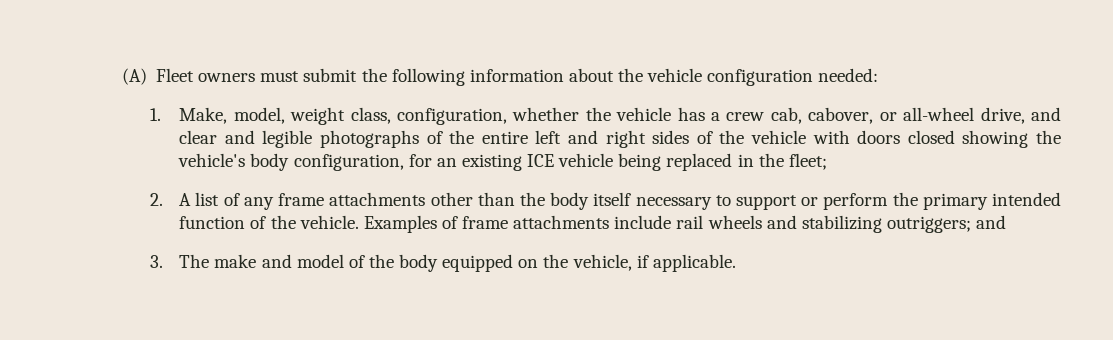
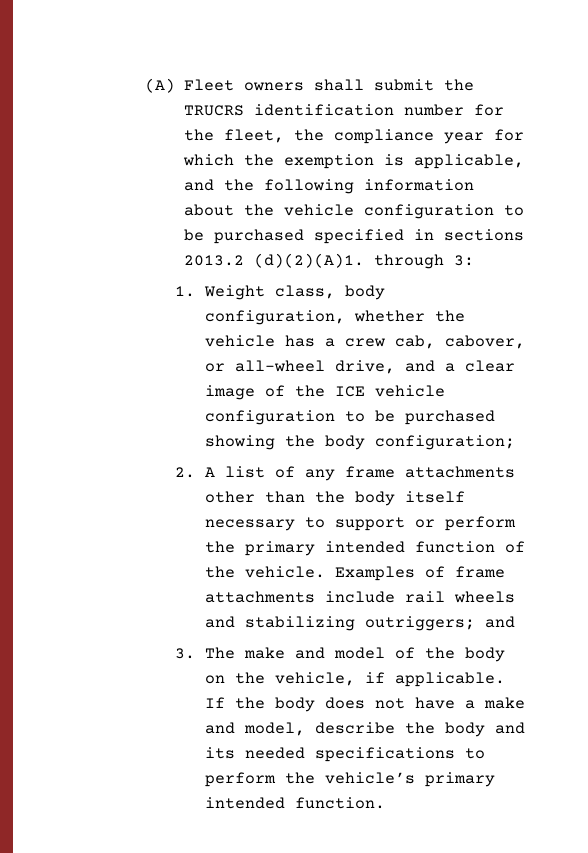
- (A) Fleet owners must submit the following information about the vehicle configuration needed:
- 1. Make, model, weight class, configuration, whether the vehicle has a crew cab, cabover, or all-wheel drive, and clear and legible photographs of the entire left and right sides of the vehicle with doors closed showing the vehicle's body configuration, for an existing ICE vehicle being replaced in the fleet;
+ (A) Fleet owners shall submit the TRUCRS identification number for the fleet, the compliance year for which the exemption is applicable, and the following information about the vehicle configuration to be purchased specified in sections 2013.2 (d)(2)(A)1. through 3:
+ 1. Weight class, body configuration, whether the vehicle has a crew cab, cabover, or all-wheel drive, and a clear image of the ICE vehicle configuration to be purchased showing the body configuration;
- 3. The make and model of the body equipped on the vehicle, if applicable.
+ 3. The make and model of the body on the vehicle, if applicable.
+ If the body does not have a make and model, describe the body and its needed specifications to perform the vehicle’s primary intended function.

